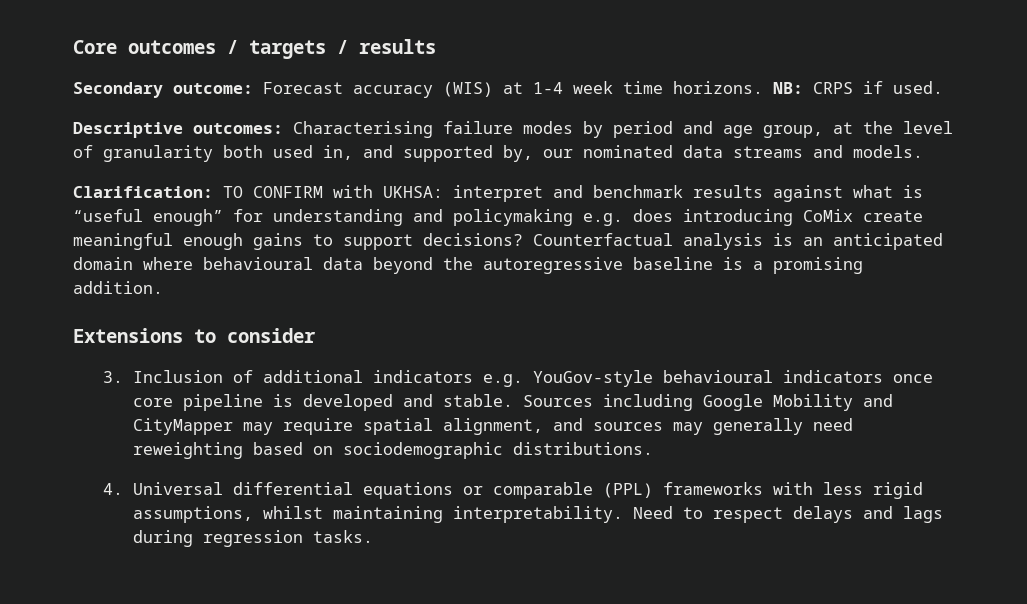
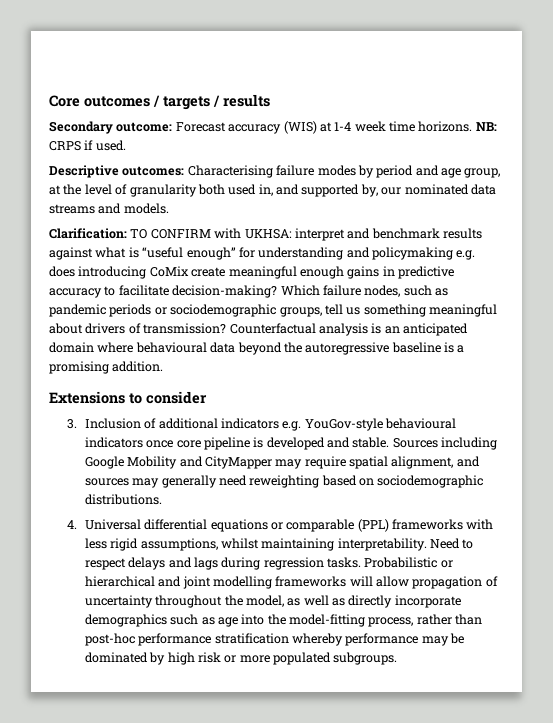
- Clarification: TO CONFIRM with UKHSA: interpret and benchmark results against what is “useful enough” for understanding and policymaking e.g. does introducing CoMix create meaningful enough gains to support decisions?
+ Clarification: TO CONFIRM with UKHSA: interpret and benchmark results against what is “useful enough” for understanding and policymaking e.g. does introducing CoMix create meaningful enough gains in predictive accuracy to facilitate decision-making? Which failure nodes, such as pandemic periods or sociodemographic groups, tell us something meaningful about drivers of transmission?
+ Probabilistic or hierarchical and joint modelling frameworks will allow propagation of uncertainty throughout the model, as well as directly incorporate demographics such as age into the model-fitting process, rather than post-hoc performance stratification whereby performance may be dominated by high risk or more populated subgroups.

